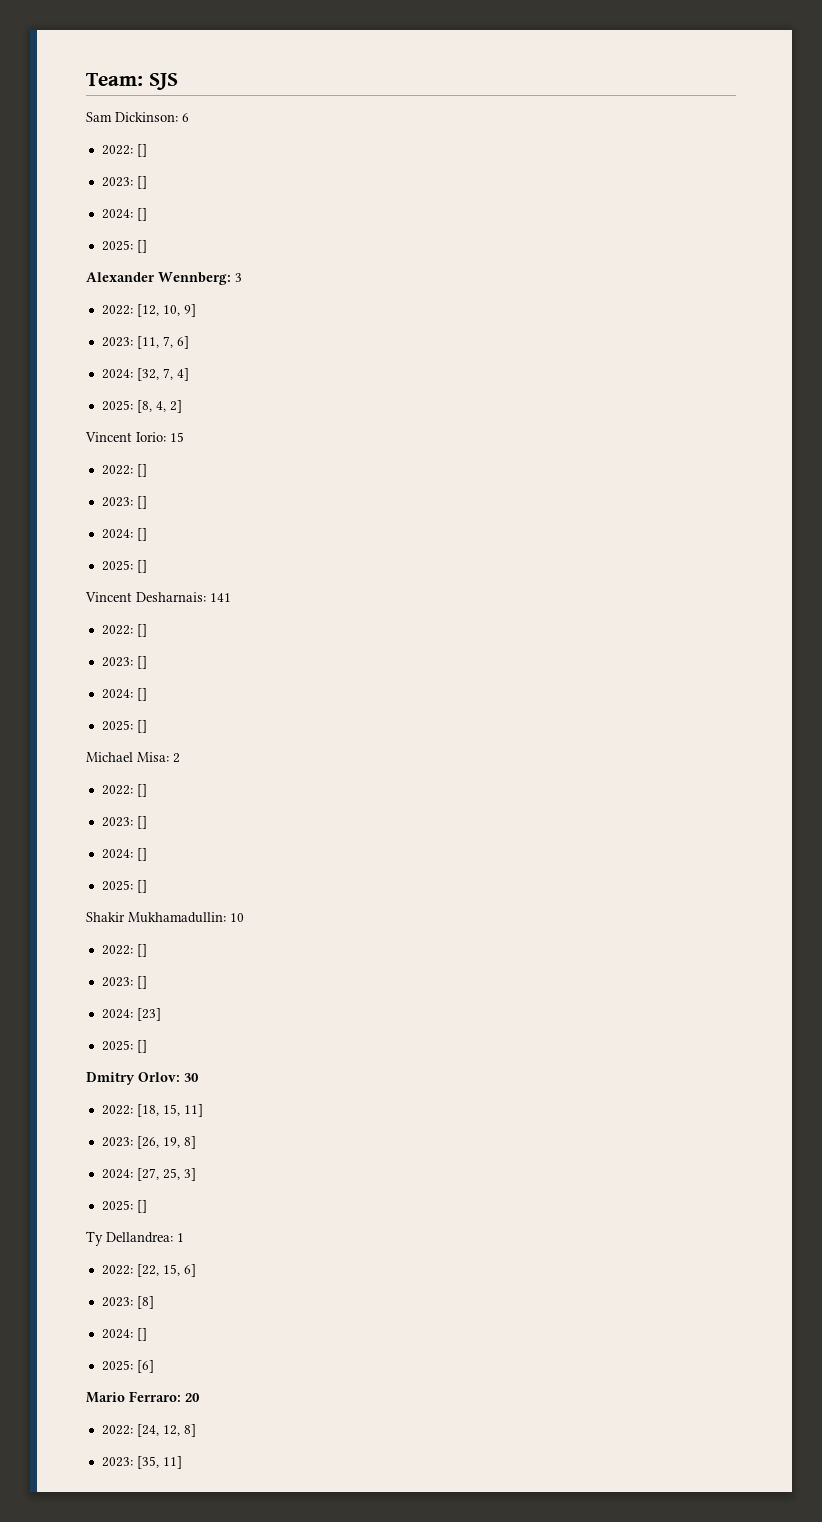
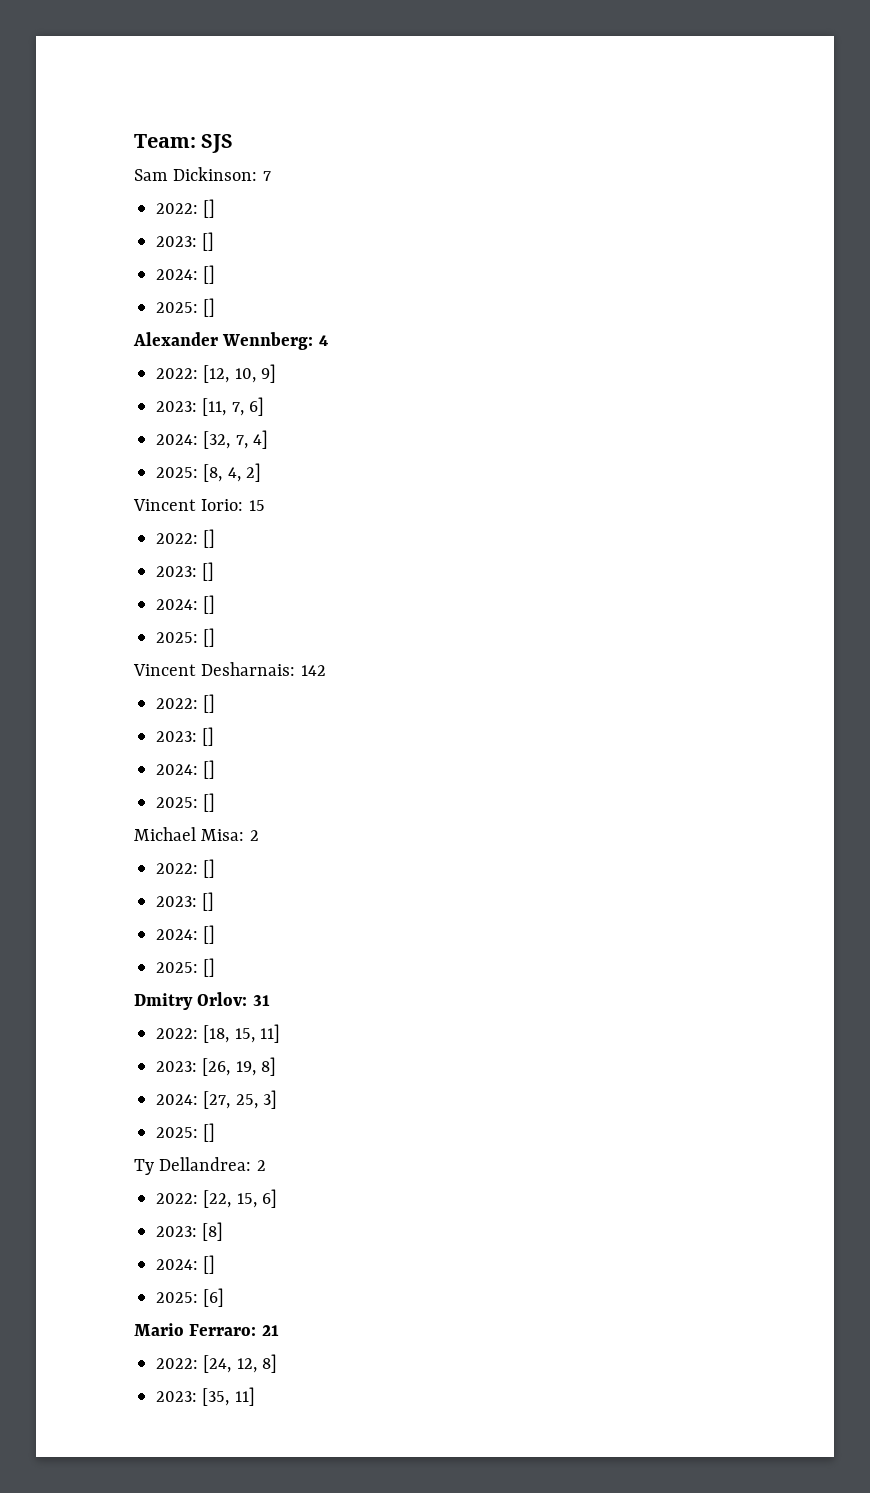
- Sam Dickinson: 6
+ Sam Dickinson: 7
- Alexander Wennberg: 3
+ Alexander Wennberg: 4
- Vincent Desharnais: 141
+ Vincent Desharnais: 142
- Shakir Mukhamadullin: 10
- 2022: []
- 2023: []
- 2024: [23]
- 2025: []
- Dmitry Orlov: 30
+ Dmitry Orlov: 31
- Ty Dellandrea: 1
+ Ty Dellandrea: 2
- Mario Ferraro: 20
+ Mario Ferraro: 21

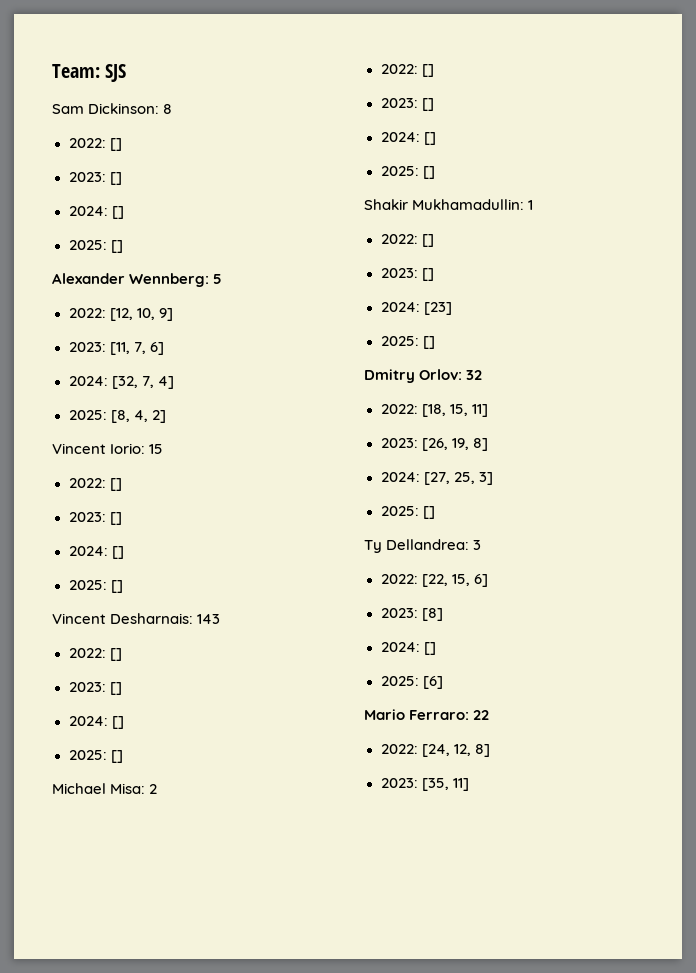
- Sam Dickinson: 7
+ Sam Dickinson: 8
- Alexander Wennberg: 4
+ Alexander Wennberg: 5
- Vincent Desharnais: 142
+ Vincent Desharnais: 143
+ Shakir Mukhamadullin: 1
+ 2022: []
+ 2023: []
+ 2024: [23]
+ 2025: []
- Dmitry Orlov: 31
+ Dmitry Orlov: 32
- Ty Dellandrea: 2
+ Ty Dellandrea: 3
- Mario Ferraro: 21
+ Mario Ferraro: 22

